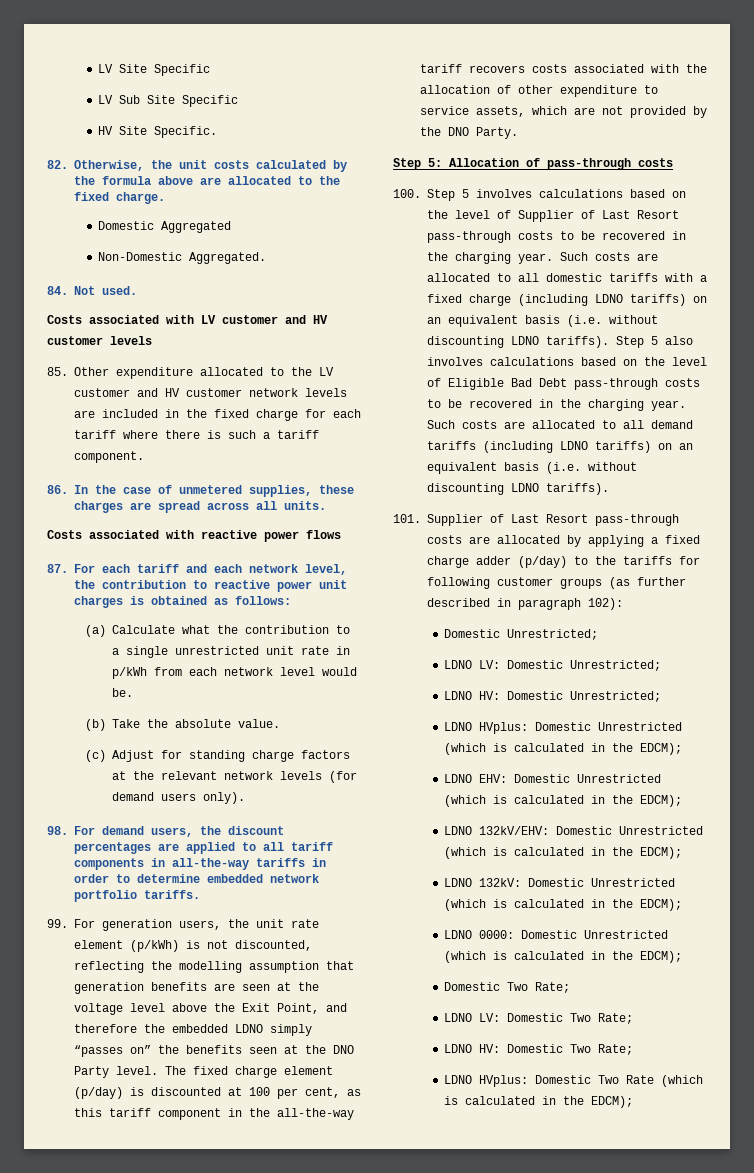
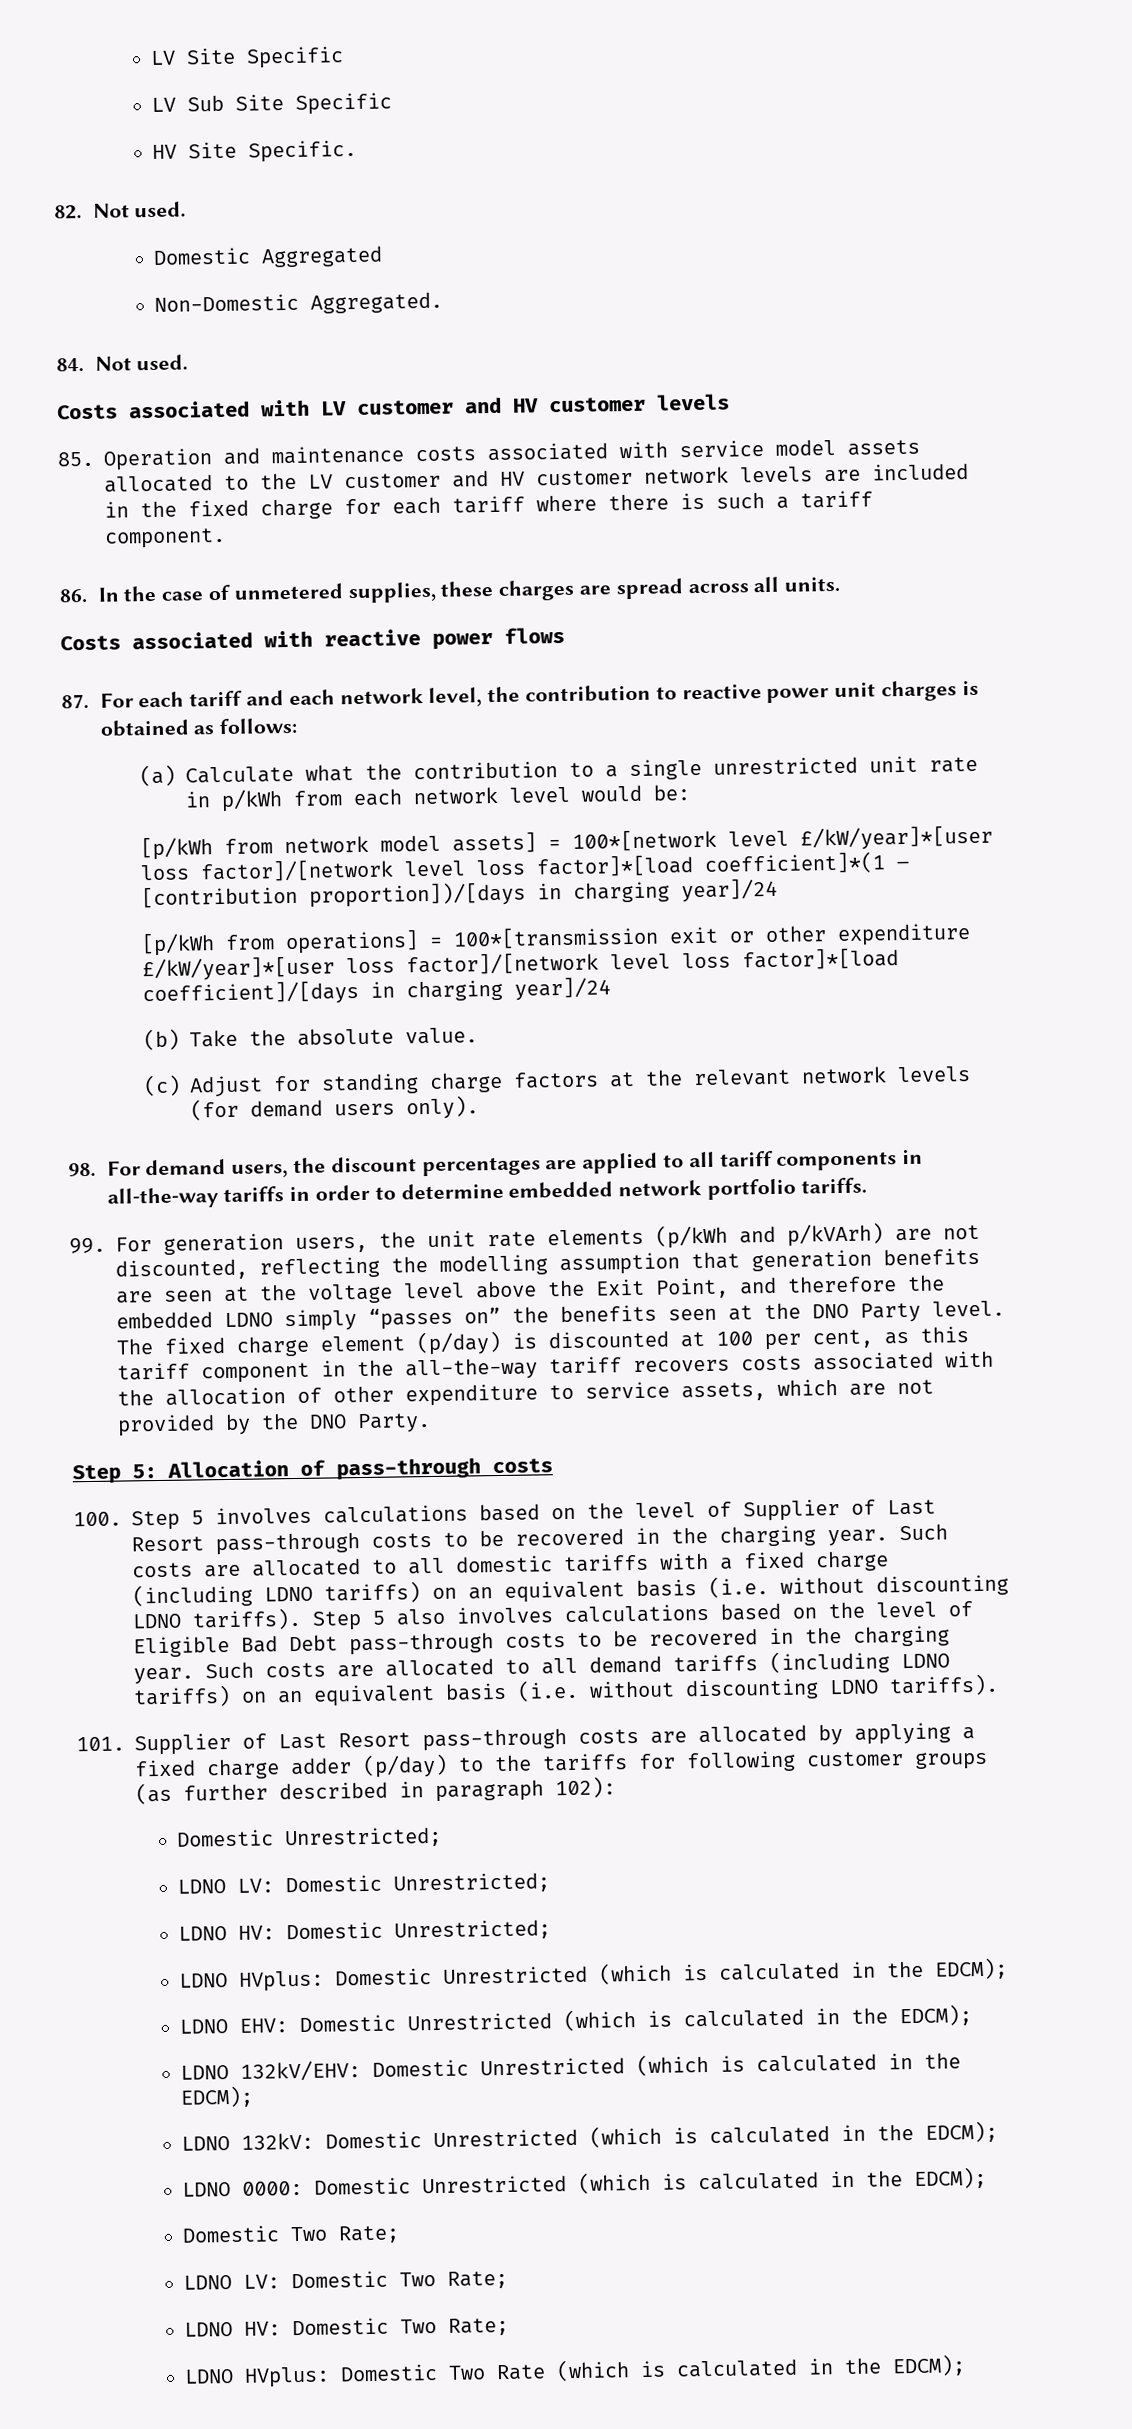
- 82. Otherwise, the unit costs calculated by the formula above are allocated to the fixed charge.
+ 82. Not used.
- 85. Other expenditure allocated to the LV customer and HV customer network levels are included in the fixed charge for each tariff where there is such a tariff component.
+ 85. Operation and maintenance costs associated with service model assets allocated to the LV customer and HV customer network levels are included in the fixed charge for each tariff where there is such a tariff component.
- (a) Calculate what the contribution to a single unrestricted unit rate in p/kWh from each network level would be.
+ (a) Calculate what the contribution to a single unrestricted unit rate in p/kWh from each network level would be:
+ [p/kWh from network model assets] = 100*[network level £/kW/year]*[user loss factor]/[network level loss factor]*[load coefficient]*(1 – [contribution proportion])/[days in charging year]/24
+ [p/kWh from operations] = 100*[transmission exit or other expenditure £/kW/year]*[user loss factor]/[network level loss factor]*[load coefficient]/[days in charging year]/24
- 99. For generation users, the unit rate element (p/kWh) is not discounted, reflecting the modelling assumption that generation benefits are seen at the voltage level above the Exit Point, and therefore the embedded LDNO simply “passes on” the benefits seen at the DNO Party level.
+ 99. For generation users, the unit rate elements (p/kWh and p/kVArh) are not discounted, reflecting the modelling assumption that generation benefits are seen at the voltage level above the Exit Point, and therefore the embedded LDNO simply “passes on” the benefits seen at the DNO Party level.

